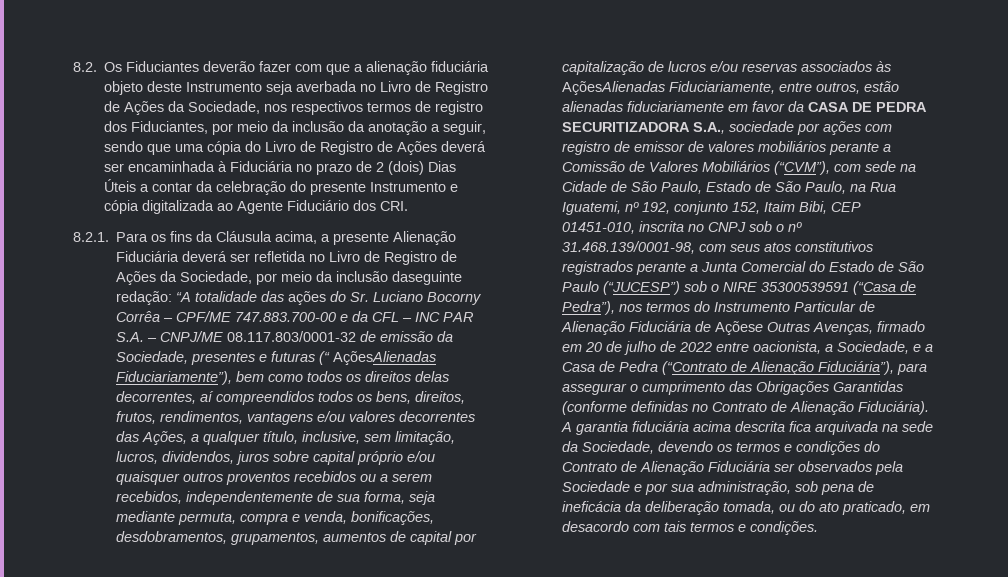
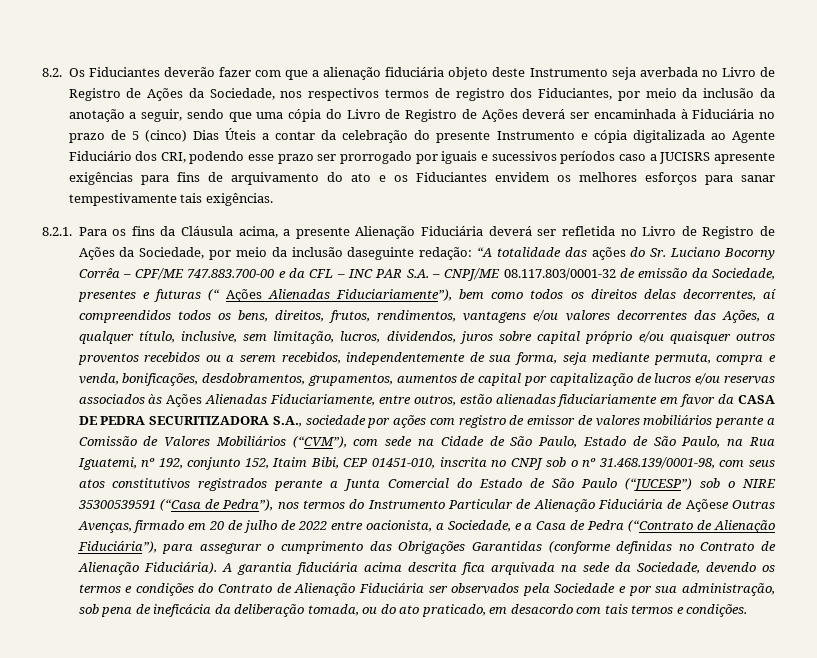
- 8.2. Os Fiduciantes deverão fazer com que a alienação fiduciária objeto deste Instrumento seja averbada no Livro de Registro de Ações da Sociedade, nos respectivos termos de registro dos Fiduciantes, por meio da inclusão da anotação a seguir, sendo que uma cópia do Livro de Registro de Ações deverá ser encaminhada à Fiduciária no prazo de 2 (dois) Dias Úteis a contar da celebração do presente Instrumento e cópia digitalizada ao Agente Fiduciário dos CRI.
+ 8.2. Os Fiduciantes deverão fazer com que a alienação fiduciária objeto deste Instrumento seja averbada no Livro de Registro de Ações da Sociedade, nos respectivos termos de registro dos Fiduciantes, por meio da inclusão da anotação a seguir, sendo que uma cópia do Livro de Registro de Ações deverá ser encaminhada à Fiduciária no prazo de 5 (cinco) Dias Úteis a contar da celebração do presente Instrumento e cópia digitalizada ao Agente Fiduciário dos CRI, podendo esse prazo ser prorrogado por iguais e sucessivos períodos caso a JUCISRS apresente exigências para fins de arquivamento do ato e os Fiduciantes envidem os melhores esforços para sanar tempestivamente tais exigências.
- “A totalidade das ações do Sr. Luciano Bocorny Corrêa – CPF/ME 747.883.700-00 e da CFL – INC PAR S.A. – CNPJ/ME 08.117.803/0001-32 de emissão da Sociedade, presentes e futuras (“ AçõesAlienadas Fiduciariamente”), bem como todos os direitos delas decorrentes, aí compreendidos todos os bens, direitos, frutos, rendimentos, vantagens e/ou valores decorrentes das Ações, a qualquer título, inclusive, sem limitação, lucros, dividendos, juros sobre capital próprio e/ou quaisquer outros proventos recebidos ou a serem recebidos, independentemente de sua forma, seja mediante permuta, compra e venda, bonificações, desdobramentos, grupamentos, aumentos de capital por capitalização de lucros e/ou reservas associados às AçõesAlienadas Fiduciariamente, entre outros, estão alienadas fiduciariamente em favor da CASA DE PEDRA SECURITIZADORA S.A., sociedade por ações com registro de emissor de valores mobiliários perante a Comissão de Valores Mobiliários (“CVM”), com sede na Cidade de São Paulo, Estado de São Paulo, na Rua Iguatemi, nº 192, conjunto 152, Itaim Bibi, CEP 01451-010, inscrita no CNPJ sob o nº 31.468.139/0001-98, com seus atos constitutivos registrados perante a Junta Comercial do Estado de São Paulo (“JUCESP”) sob o NIRE 35300539591 (“Casa de Pedra”), nos termos do Instrumento Particular de Alienação Fiduciária de Açõese Outras Avenças, firmado em 20 de julho de 2022 entre oacionista, a Sociedade, e a Casa de Pedra (“Contrato de Alienação Fiduciária”), para assegurar o cumprimento das Obrigações Garantidas (conforme definidas no Contrato de Alienação Fiduciária).
+ “A totalidade das ações do Sr. Luciano Bocorny Corrêa – CPF/ME 747.883.700-00 e da CFL – INC PAR S.A. – CNPJ/ME 08.117.803/0001-32 de emissão da Sociedade, presentes e futuras (“ Ações Alienadas Fiduciariamente”), bem como todos os direitos delas decorrentes, aí compreendidos todos os bens, direitos, frutos, rendimentos, vantagens e/ou valores decorrentes das Ações, a qualquer título, inclusive, sem limitação, lucros, dividendos, juros sobre capital próprio e/ou quaisquer outros proventos recebidos ou a serem recebidos, independentemente de sua forma, seja mediante permuta, compra e venda, bonificações, desdobramentos, grupamentos, aumentos de capital por capitalização de lucros e/ou reservas associados às Ações Alienadas Fiduciariamente, entre outros, estão alienadas fiduciariamente em favor da CASA DE PEDRA SECURITIZADORA S.A., sociedade por ações com registro de emissor de valores mobiliários perante a Comissão de Valores Mobiliários (“CVM”), com sede na Cidade de São Paulo, Estado de São Paulo, na Rua Iguatemi, nº 192, conjunto 152, Itaim Bibi, CEP 01451-010, inscrita no CNPJ sob o nº 31.468.139/0001-98, com seus atos constitutivos registrados perante a Junta Comercial do Estado de São Paulo (“JUCESP”) sob o NIRE 35300539591 (“Casa de Pedra”), nos termos do Instrumento Particular de Alienação Fiduciária de Açõese Outras Avenças, firmado em 20 de julho de 2022 entre oacionista, a Sociedade, e a Casa de Pedra (“Contrato de Alienação Fiduciária”), para assegurar o cumprimento das Obrigações Garantidas (conforme definidas no Contrato de Alienação Fiduciária).

